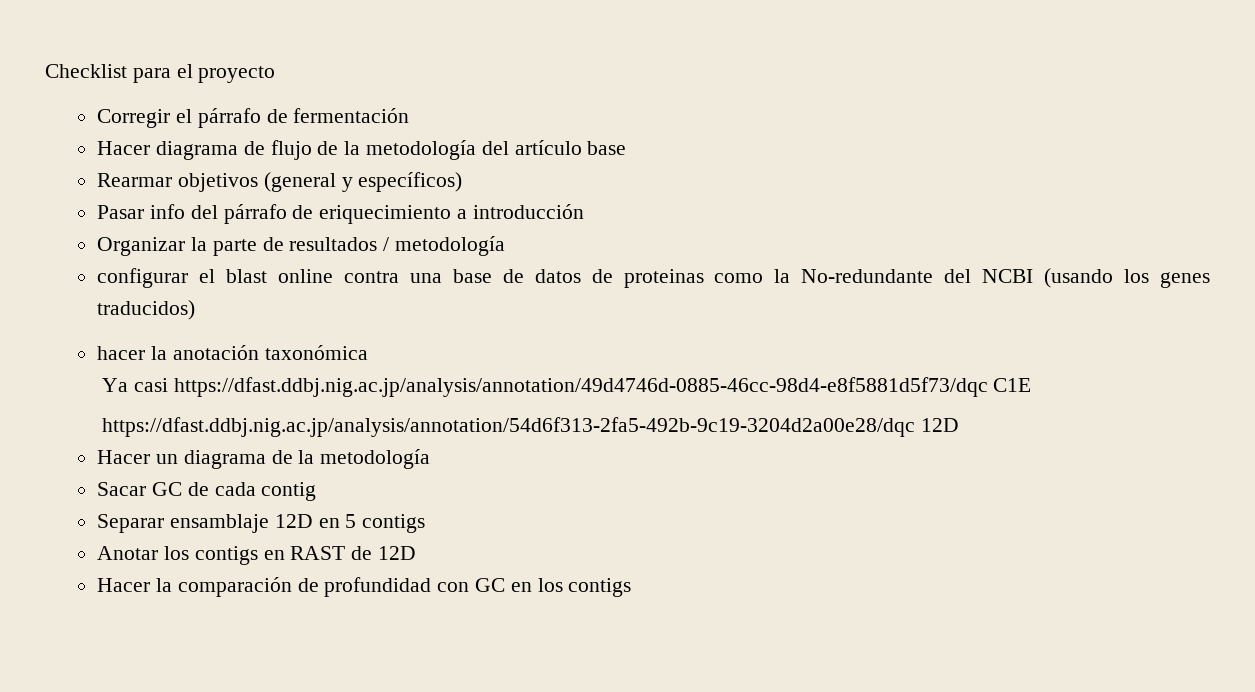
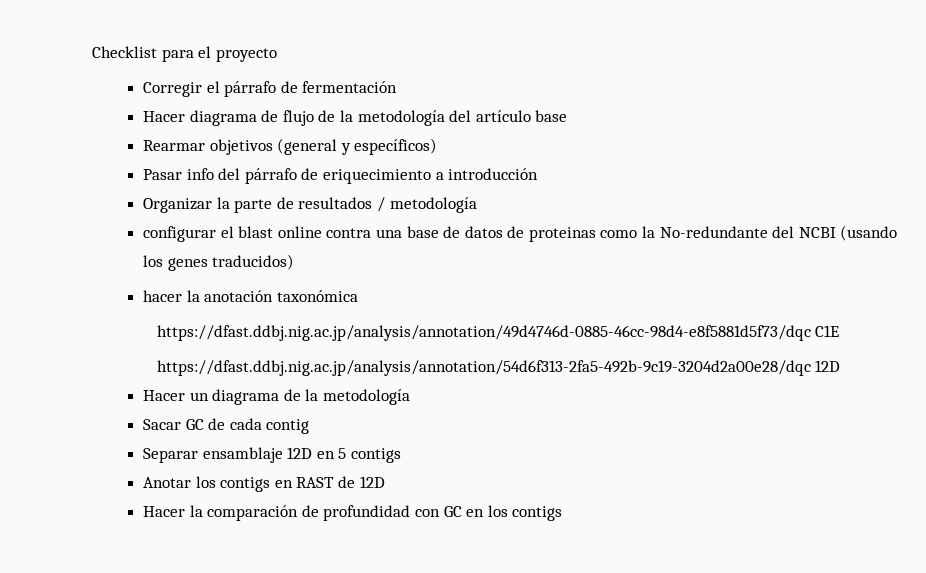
- Ya casi https://dfast.ddbj.nig.ac.jp/analysis/annotation/49d4746d-0885-46cc-98d4-e8f5881d5f73/dqc C1E
+ https://dfast.ddbj.nig.ac.jp/analysis/annotation/49d4746d-0885-46cc-98d4-e8f5881d5f73/dqc C1E

